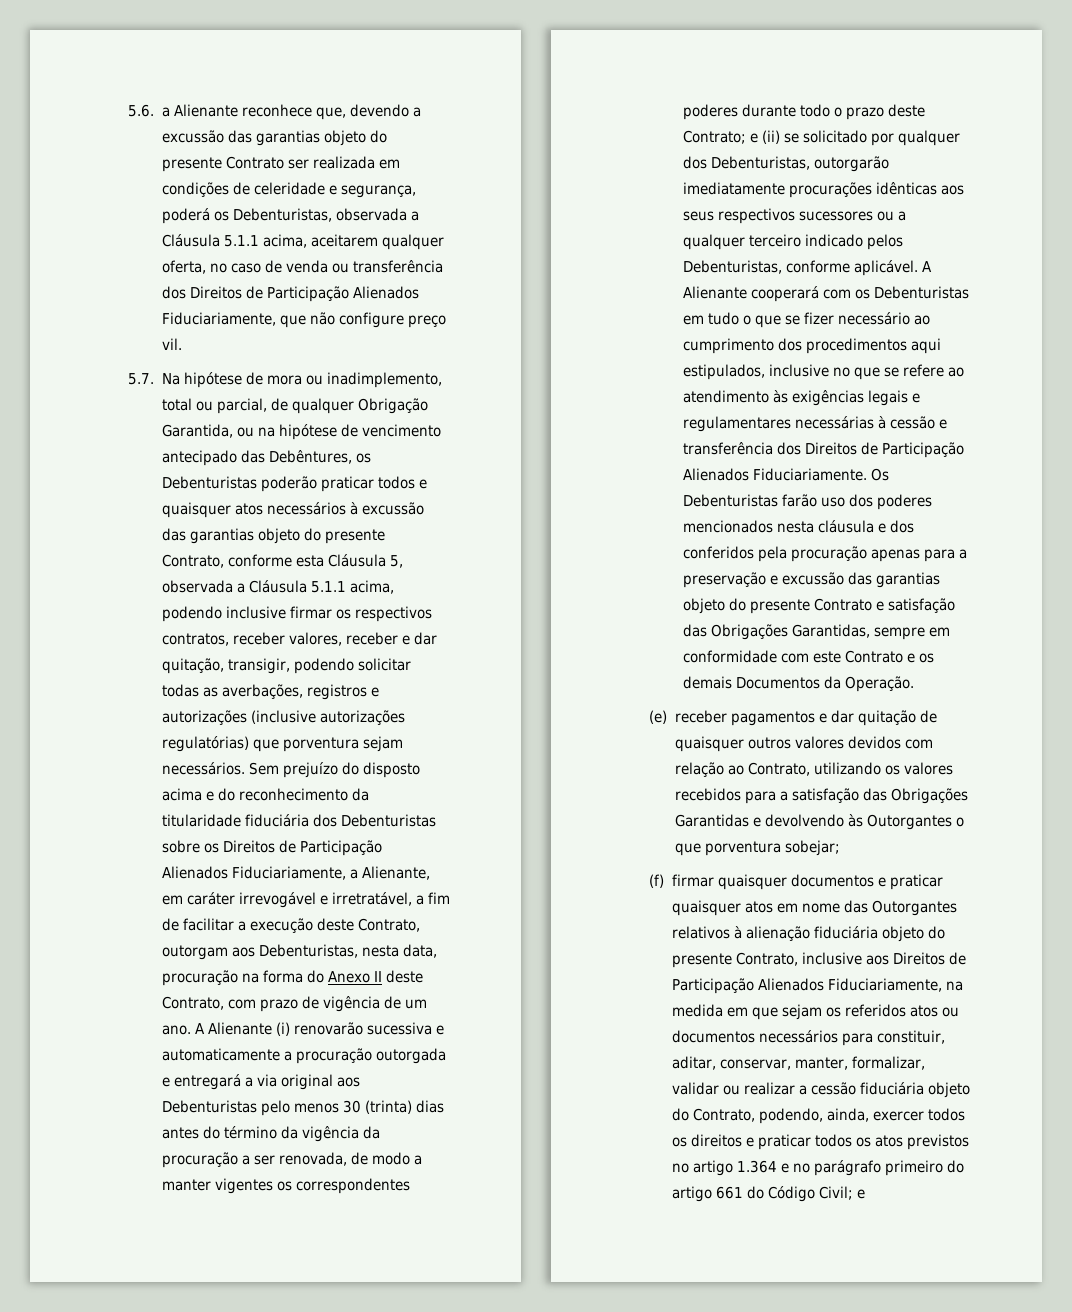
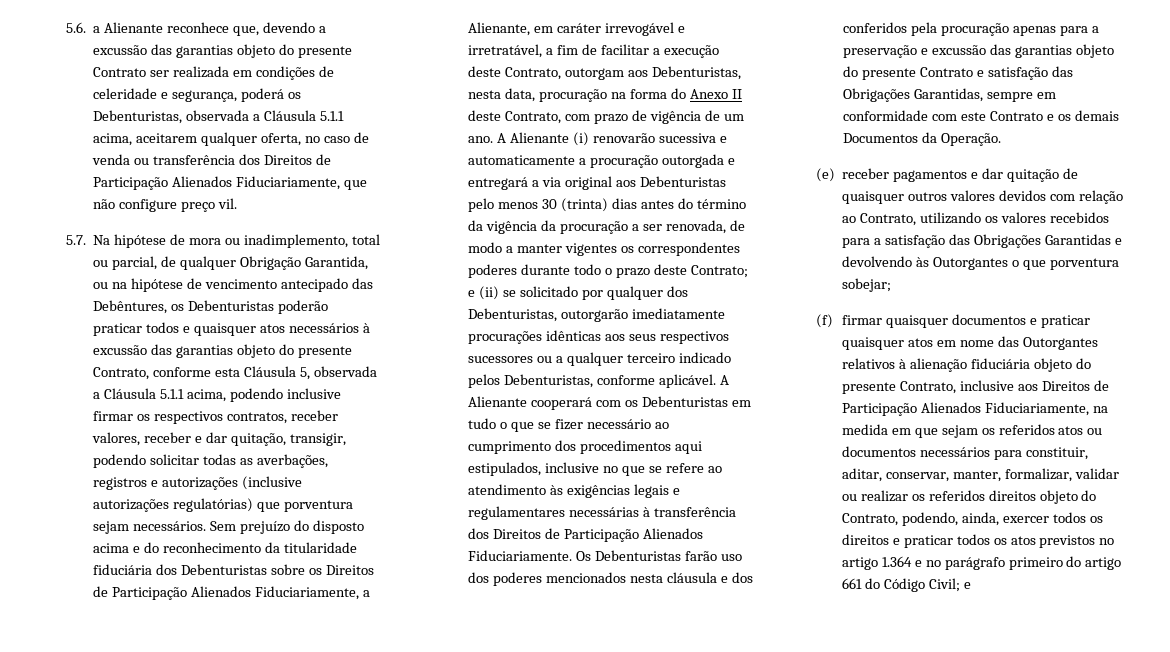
- A Alienante cooperará com os Debenturistas em tudo o que se fizer necessário ao cumprimento dos procedimentos aqui estipulados, inclusive no que se refere ao atendimento às exigências legais e regulamentares necessárias à cessão e transferência dos Direitos de Participação Alienados Fiduciariamente.
+ A Alienante cooperará com os Debenturistas em tudo o que se fizer necessário ao cumprimento dos procedimentos aqui estipulados, inclusive no que se refere ao atendimento às exigências legais e regulamentares necessárias à transferência dos Direitos de Participação Alienados Fiduciariamente.
- (f) firmar quaisquer documentos e praticar quaisquer atos em nome das Outorgantes relativos à alienação fiduciária objeto do presente Contrato, inclusive aos Direitos de Participação Alienados Fiduciariamente, na medida em que sejam os referidos atos ou documentos necessários para constituir, aditar, conservar, manter, formalizar, validar ou realizar a cessão fiduciária objeto do Contrato, podendo, ainda, exercer todos os direitos e praticar todos os atos previstos no artigo 1.364 e no parágrafo primeiro do artigo 661 do Código Civil;
+ (f) firmar quaisquer documentos e praticar quaisquer atos em nome das Outorgantes relativos à alienação fiduciária objeto do presente Contrato, inclusive aos Direitos de Participação Alienados Fiduciariamente, na medida em que sejam os referidos atos ou documentos necessários para constituir, aditar, conservar, manter, formalizar, validar ou realizar os referidos direitos objeto do Contrato, podendo, ainda, exercer todos os direitos e praticar todos os atos previstos no artigo 1.364 e no parágrafo primeiro do artigo 661 do Código Civil;

